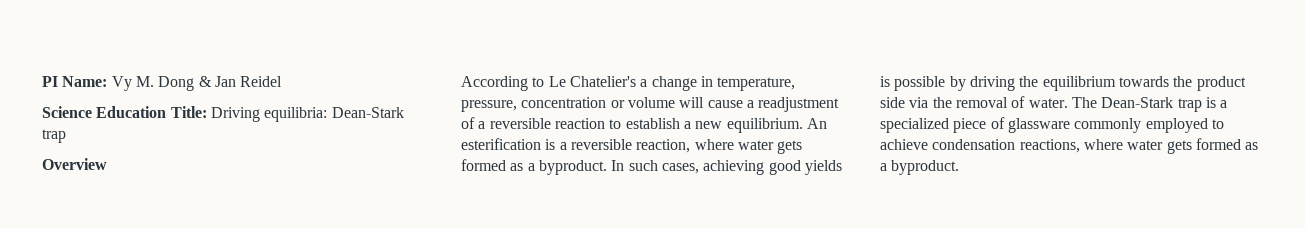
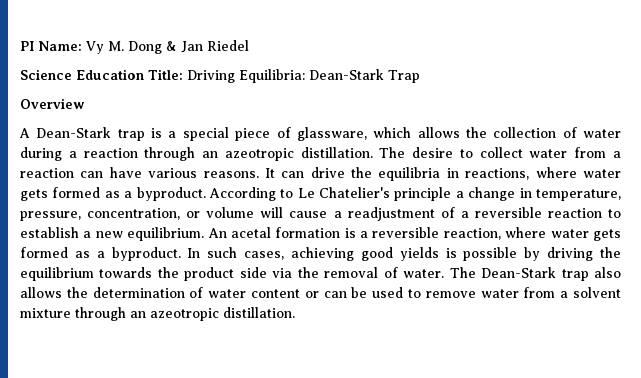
- PI Name: Vy M. Dong & Jan Reidel
+ PI Name: Vy M. Dong & Jan Riedel
- Science Education Title: Driving equilibria: Dean-Stark trap
+ Science Education Title: Driving Equilibria: Dean-Stark Trap
  Overview
- According to Le Chatelier's a change in temperature, pressure, concentration or volume will cause a readjustment of a reversible reaction to establish a new equilibrium.
+ A Dean-Stark trap is a special piece of glassware, which allows the collection of water during a reaction through an azeotropic distillation. The desire to collect water from a reaction can have various reasons. It can drive the equilibria in reactions, where water gets formed as a byproduct. According to Le Chatelier's principle a change in temperature, pressure, concentration, or volume will cause a readjustment of a reversible reaction to establish a new equilibrium.
- An esterification is a reversible reaction, where water gets formed as a byproduct.
+ An acetal formation is a reversible reaction, where water gets formed as a byproduct.
- The Dean-Stark trap is a specialized piece of glassware commonly employed to achieve condensation reactions, where water gets formed as a byproduct.
+ The Dean-Stark trap also allows the determination of water content or can be used to remove water from a solvent mixture through an azeotropic distillation.

